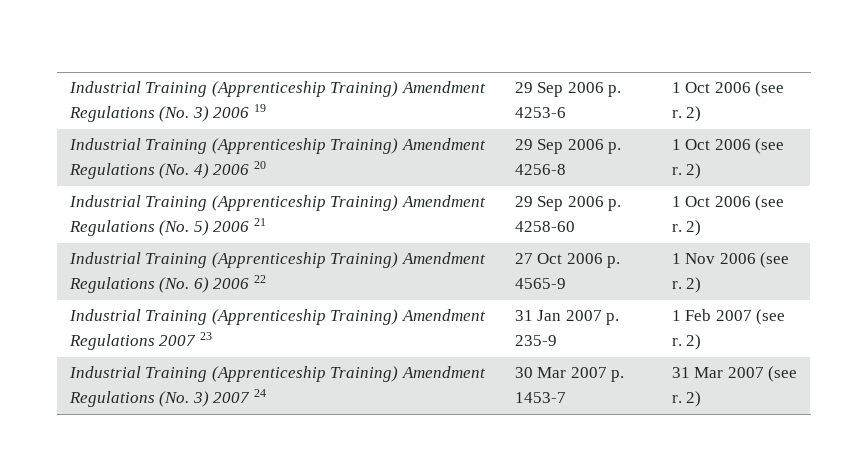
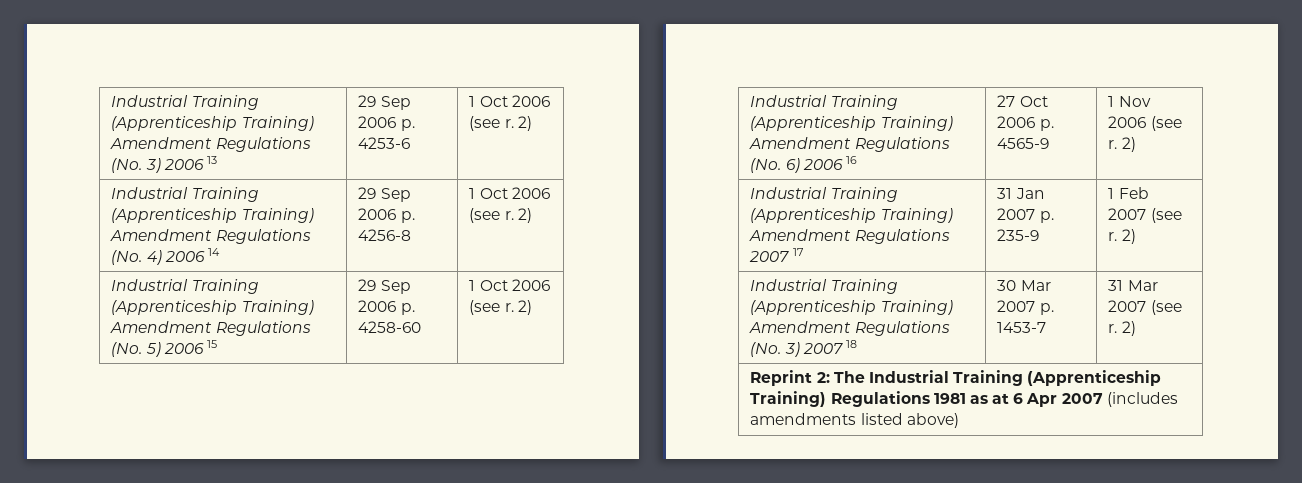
- Industrial Training (Apprenticeship Training) Amendment Regulations (No. 3) 2006 19 | 29 Sep 2006 p. 4253-6 | 1 Oct 2006 (see r. 2)
+ Industrial Training (Apprenticeship Training) Amendment Regulations (No. 3) 2006 13 | 29 Sep 2006 p. 4253-6 | 1 Oct 2006 (see r. 2)
- Industrial Training (Apprenticeship Training) Amendment Regulations (No. 4) 2006 20 | 29 Sep 2006 p. 4256-8 | 1 Oct 2006 (see r. 2)
+ Industrial Training (Apprenticeship Training) Amendment Regulations (No. 4) 2006 14 | 29 Sep 2006 p. 4256-8 | 1 Oct 2006 (see r. 2)
- Industrial Training (Apprenticeship Training) Amendment Regulations (No. 5) 2006 21 | 29 Sep 2006 p. 4258-60 | 1 Oct 2006 (see r. 2)
+ Industrial Training (Apprenticeship Training) Amendment Regulations (No. 5) 2006 15 | 29 Sep 2006 p. 4258-60 | 1 Oct 2006 (see r. 2)
- Industrial Training (Apprenticeship Training) Amendment Regulations (No. 6) 2006 22 | 27 Oct 2006 p. 4565-9 | 1 Nov 2006 (see r. 2)
+ Industrial Training (Apprenticeship Training) Amendment Regulations (No. 6) 2006 16 | 27 Oct 2006 p. 4565-9 | 1 Nov 2006 (see r. 2)
- Industrial Training (Apprenticeship Training) Amendment Regulations 2007 23 | 31 Jan 2007 p. 235-9 | 1 Feb 2007 (see r. 2)
+ Industrial Training (Apprenticeship Training) Amendment Regulations 2007 17 | 31 Jan 2007 p. 235-9 | 1 Feb 2007 (see r. 2)
- Industrial Training (Apprenticeship Training) Amendment Regulations (No. 3) 2007 24 | 30 Mar 2007 p. 1453-7 | 31 Mar 2007 (see r. 2)
+ Industrial Training (Apprenticeship Training) Amendment Regulations (No. 3) 2007 18 | 30 Mar 2007 p. 1453-7 | 31 Mar 2007 (see r. 2)
+ Reprint 2: The Industrial Training (Apprenticeship Training) Regulations 1981 as at 6 Apr 2007 (includes amendments listed above)

